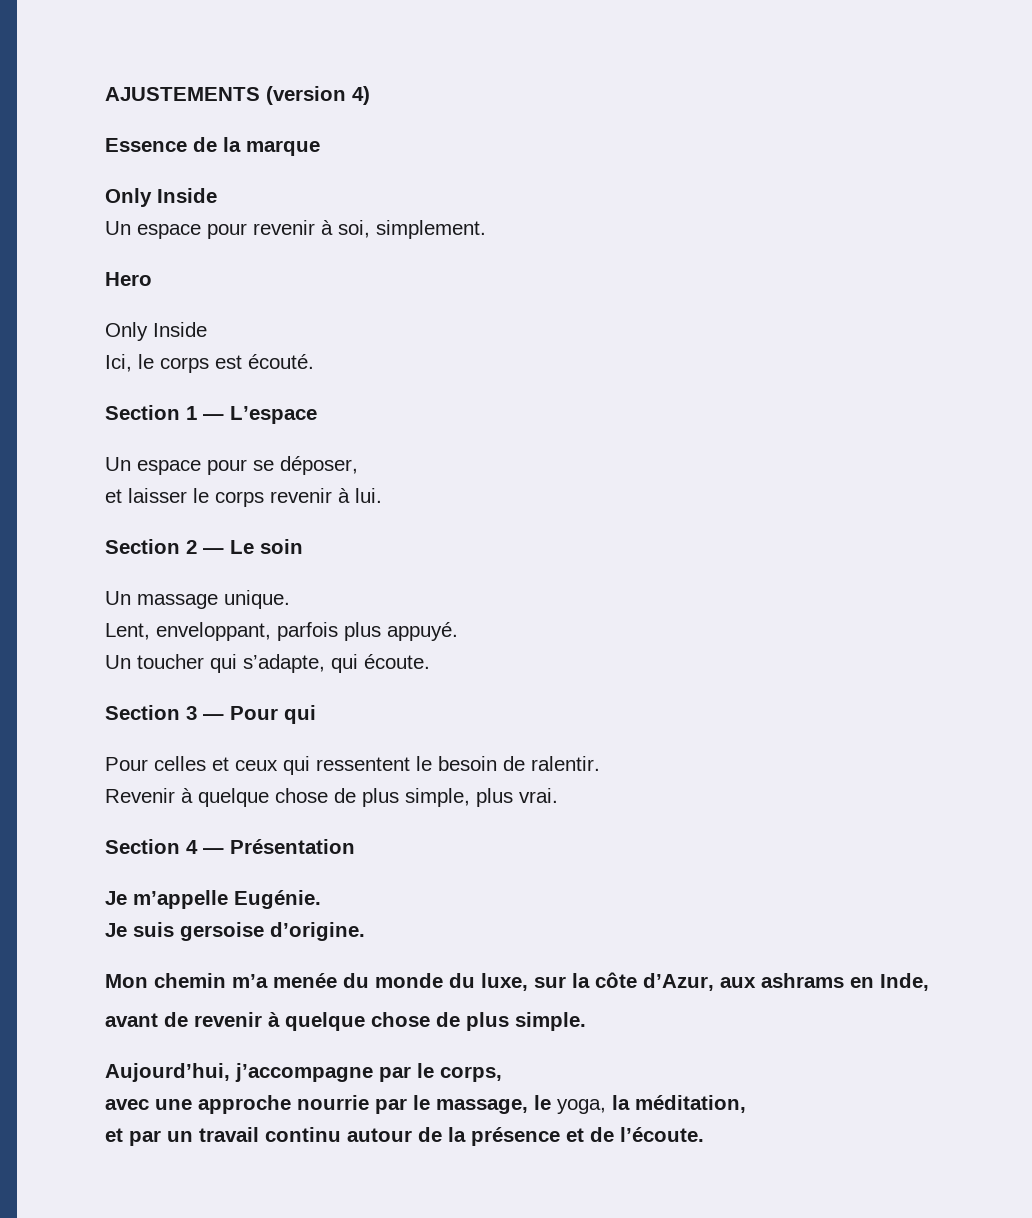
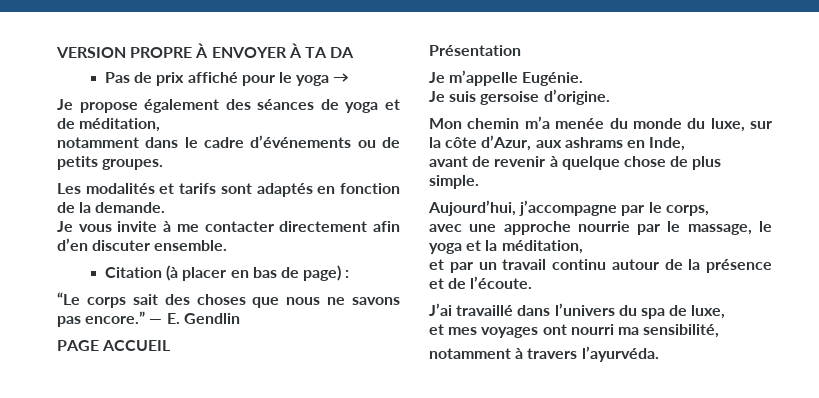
- AJUSTEMENTS (version 4)
- Essence de la marque
- Only Inside
- Un espace pour revenir à soi, simplement.
- Hero
- Only Inside
- Ici, le corps est écouté.
- Section 1 — L’espace
- Un espace pour se déposer,
- et laisser le corps revenir à lui.
- Section 2 — Le soin
- Un massage unique.
- Lent, enveloppant, parfois plus appuyé.
- Un toucher qui s’adapte, qui écoute.
- Section 3 — Pour qui
- Pour celles et ceux qui ressentent le besoin de ralentir.
- Revenir à quelque chose de plus simple, plus vrai.
- Section 4 — Présentation
+ VERSION PROPRE À ENVOYER À TA DA
+ Pas de prix affiché pour le yoga →
+ Je propose également des séances de yoga et de méditation,
+ notamment dans le cadre d’événements ou de petits groupes.
+ Les modalités et tarifs sont adaptés en fonction de la demande.
+ Je vous invite à me contacter directement afin d’en discuter ensemble.
+ Citation (à placer en bas de page) :
+ “Le corps sait des choses que nous ne savons pas encore.” — E. Gendlin
+ PAGE ACCUEIL
+ Présentation
- avec une approche nourrie par le massage, le yoga, la méditation,
+ avec une approche nourrie par le massage, le yoga et la méditation,
+ J’ai travaillé dans l’univers du spa de luxe,
+ et mes voyages ont nourri ma sensibilité,
+ notamment à travers l’ayurvéda.

